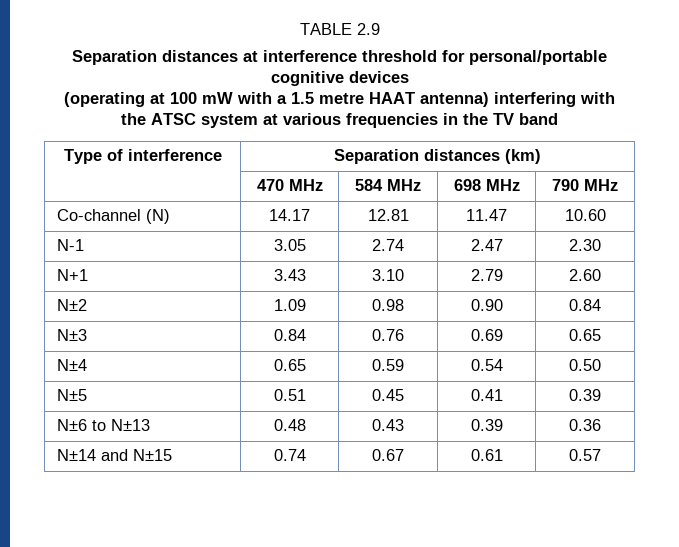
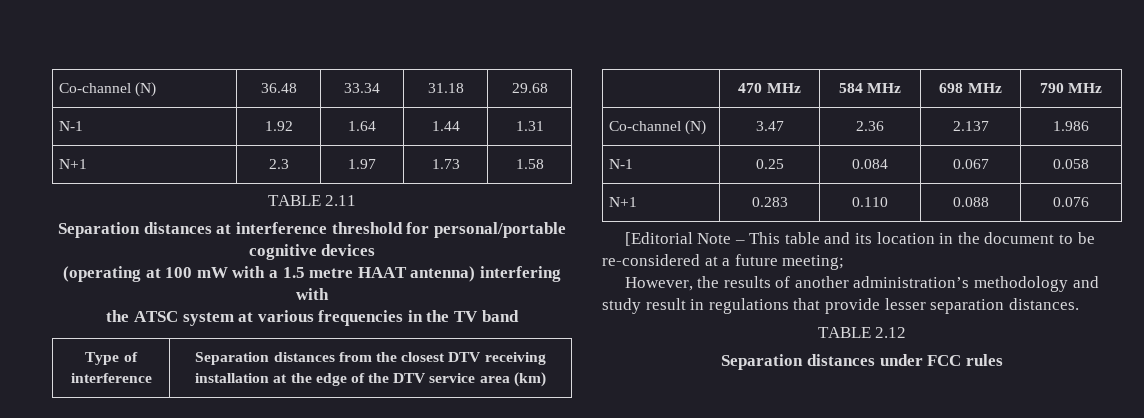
- TABLE 2.9
+ Co-channel (N) | 36.48 | 33.34 | 31.18 | 29.68
+ N-1 | 1.92 | 1.64 | 1.44 | 1.31
+ N+1 | 2.3 | 1.97 | 1.73 | 1.58
+ TABLE 2.11
- Type of interference | Separation distances (km)
+ Type of interference | Separation distances from the closest DTV receiving installation at the edge of the DTV service area (km)
- Co-channel (N) | 14.17 | 12.81 | 11.47 | 10.60
- N-1 | 3.05 | 2.74 | 2.47 | 2.30
- N+1 | 3.43 | 3.10 | 2.79 | 2.60
- N±2 | 1.09 | 0.98 | 0.90 | 0.84
- N±3 | 0.84 | 0.76 | 0.69 | 0.65
- N±4 | 0.65 | 0.59 | 0.54 | 0.50
- N±5 | 0.51 | 0.45 | 0.41 | 0.39
- N±6 to N±13 | 0.48 | 0.43 | 0.39 | 0.36
- N±14 and N±15 | 0.74 | 0.67 | 0.61 | 0.57
+ Co-channel (N) | 3.47 | 2.36 | 2.137 | 1.986
+ N-1 | 0.25 | 0.084 | 0.067 | 0.058
+ N+1 | 0.283 | 0.110 | 0.088 | 0.076
+ [Editorial Note – This table and its location in the document to be re-considered at a future meeting;
+ However, the results of another administration’s methodology and study result in regulations that provide lesser separation distances.
+ TABLE 2.12
+ Separation distances under FCC rules

